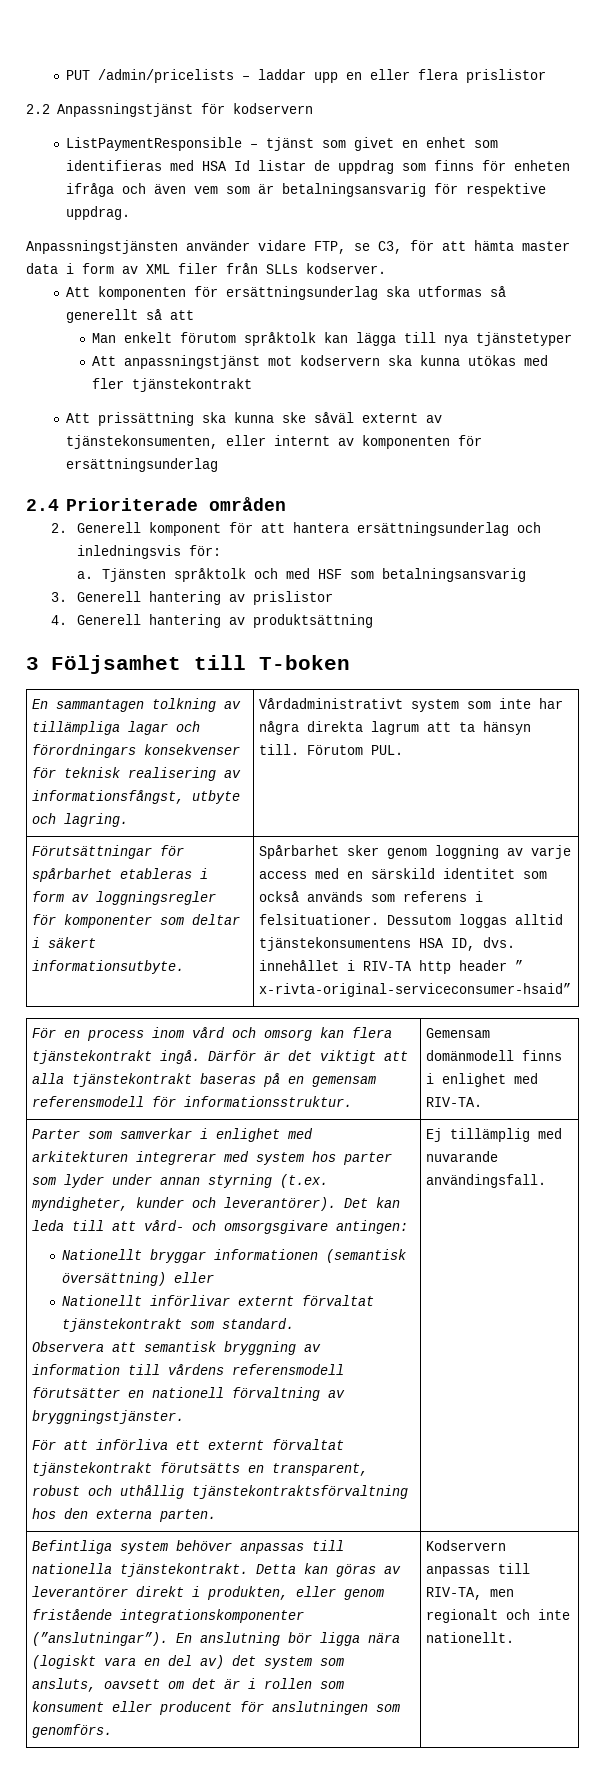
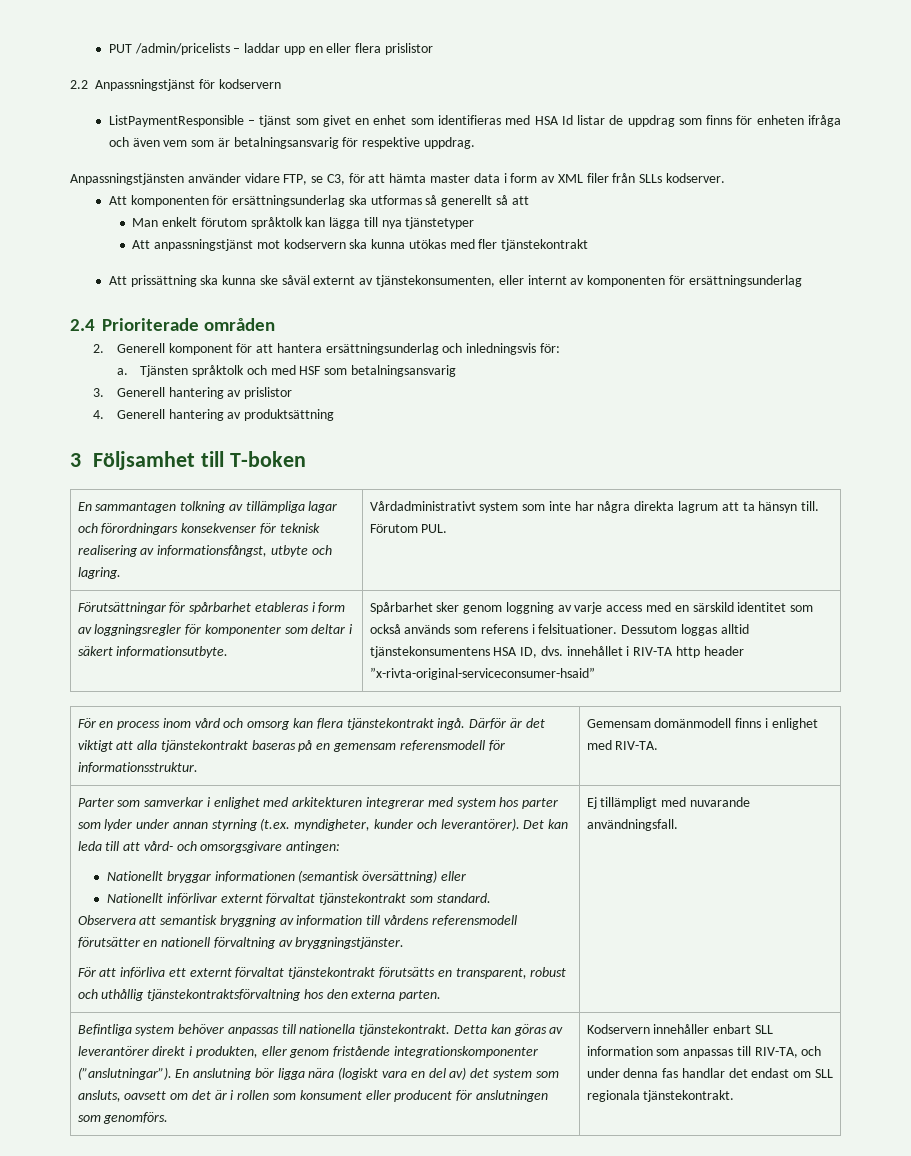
- Dessutom loggas alltid tjänstekonsumentens HSA ID, dvs. innehållet i RIV-TA http header ” x-rivta-original-serviceconsumer-hsaid”
+ Dessutom loggas alltid tjänstekonsumentens HSA ID, dvs. innehållet i RIV-TA http header ”x-rivta-original-serviceconsumer-hsaid”
- Ej tillämplig med nuvarande användingsfall.
+ Ej tillämpligt med nuvarande användningsfall.
- Kodservern anpassas till RIV-TA, men regionalt och inte nationellt.
+ Kodservern innehåller enbart SLL information som anpassas till RIV-TA, och under denna fas handlar det endast om SLL regionala tjänstekontrakt.

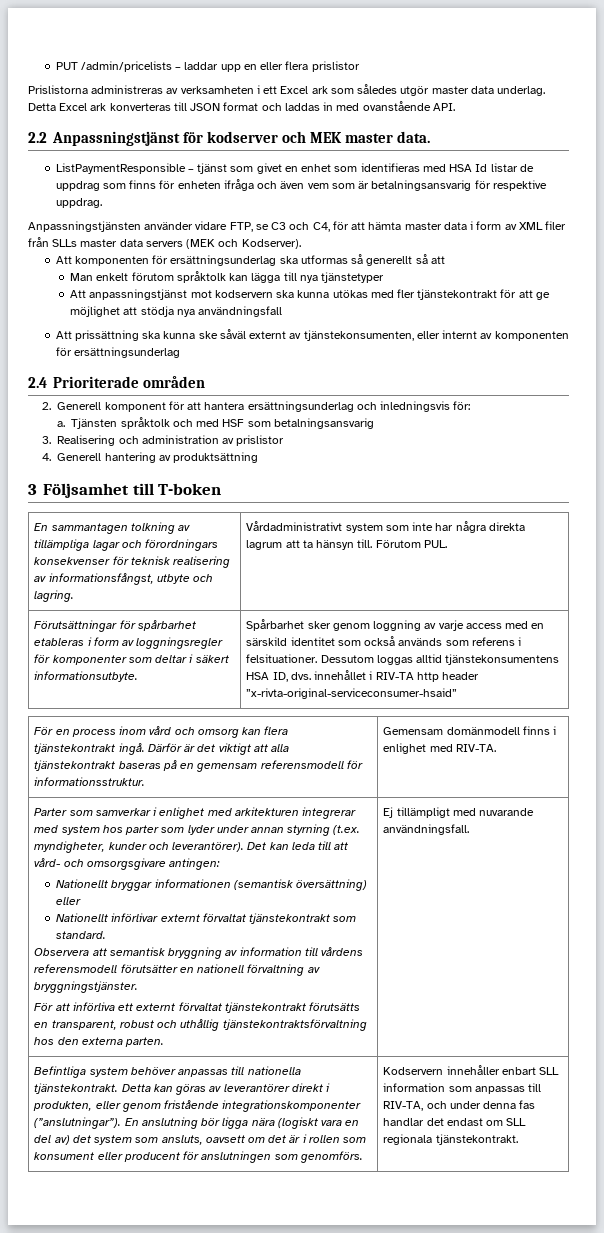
- 2.2 Anpassningstjänst för kodservern
+ Prislistorna administreras av verksamheten i ett Excel ark som således utgör master data underlag. Detta Excel ark konverteras till JSON format och laddas in med ovanstående API.
+ 2.2 Anpassningstjänst för kodserver och MEK master data.
- Anpassningstjänsten använder vidare FTP, se C3, för att hämta master data i form av XML filer från SLLs kodserver.
+ Anpassningstjänsten använder vidare FTP, se C3 och C4, för att hämta master data i form av XML filer från SLLs master data servers (MEK och Kodserver).
- Att anpassningstjänst mot kodservern ska kunna utökas med fler tjänstekontrakt
+ Att anpassningstjänst mot kodservern ska kunna utökas med fler tjänstekontrakt för att ge möjlighet att stödja nya användningsfall
- 3. Generell hantering av prislistor
+ 3. Realisering och administration av prislistor

